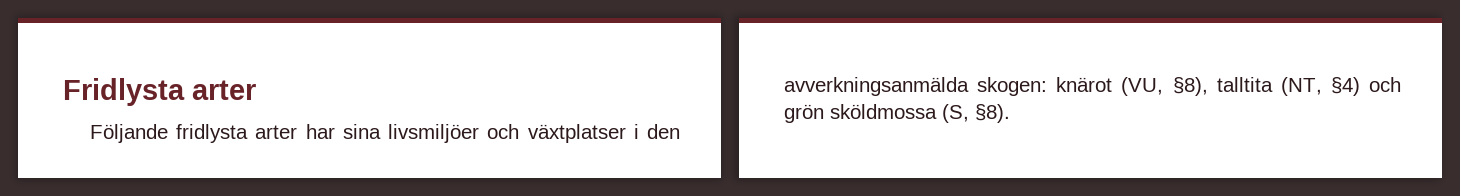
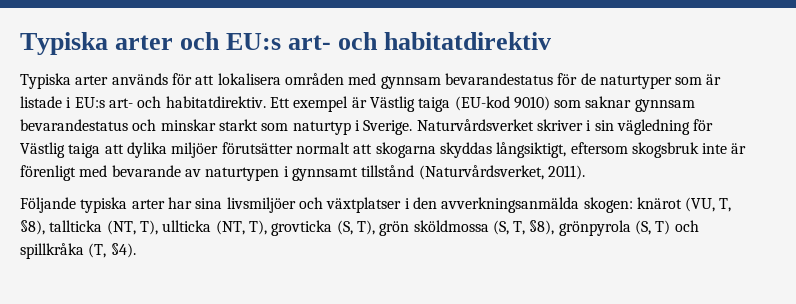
- Fridlysta arter
+ Typiska arter och EU:s art- och habitatdirektiv
+ Typiska arter används för att lokalisera områden med gynnsam bevarandestatus för de naturtyper som är listade i EU:s art- och habitatdirektiv. Ett exempel är Västlig taiga (EU-kod 9010) som saknar gynnsam bevarandestatus och minskar starkt som naturtyp i Sverige. Naturvårdsverket skriver i sin vägledning för Västlig taiga att dylika miljöer förutsätter normalt att skogarna skyddas långsiktigt, eftersom skogsbruk inte är förenligt med bevarande av naturtypen i gynnsamt tillstånd (Naturvårdsverket, 2011).
- Följande fridlysta arter har sina livsmiljöer och växtplatser i den avverkningsanmälda skogen: knärot (VU, §8), talltita (NT, §4) och grön sköldmossa (S, §8).
+ Följande typiska arter har sina livsmiljöer och växtplatser i den avverkningsanmälda skogen: knärot (VU, T, §8), tallticka (NT, T), ullticka (NT, T), grovticka (S, T), grön sköldmossa (S, T, §8), grönpyrola (S, T) och spillkråka (T, §4).

